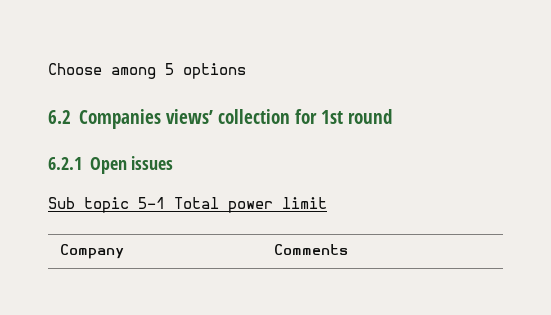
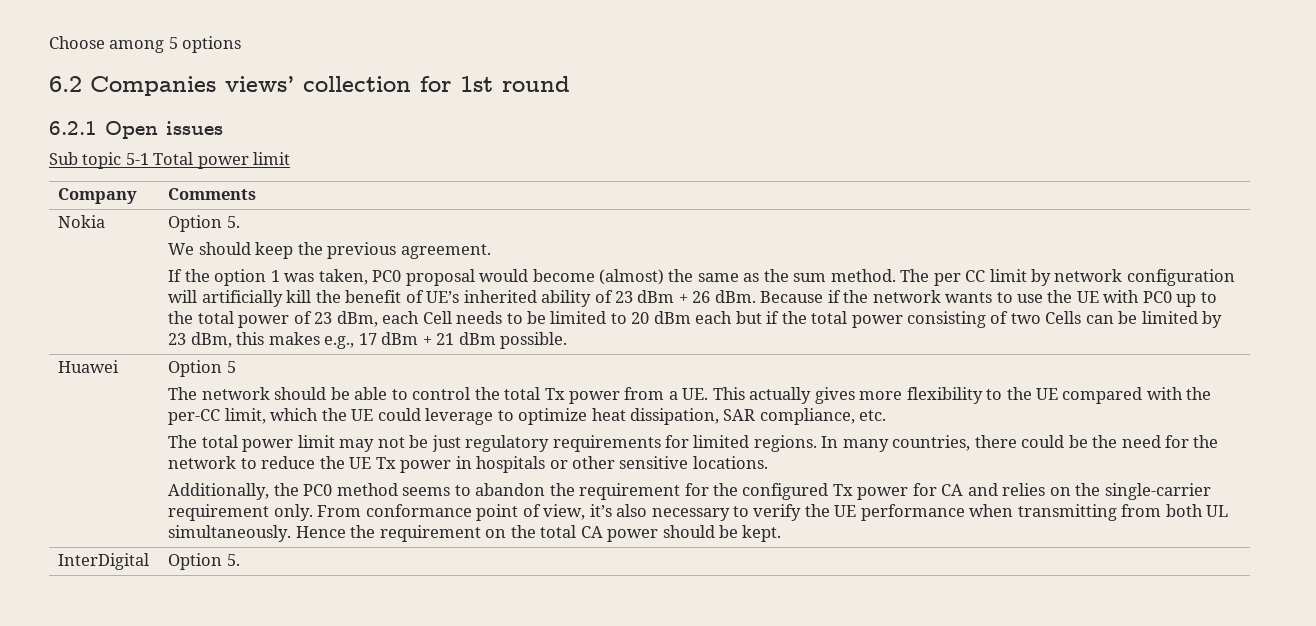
+ Nokia | Option 5.
+ We should keep the previous agreement.
+ If the option 1 was taken, PC0 proposal would become (almost) the same as the sum method. The per CC limit by network configuration will artificially kill the benefit of UE’s inherited ability of 23 dBm + 26 dBm. Because if the network wants to use the UE with PC0 up to the total power of 23 dBm, each Cell needs to be limited to 20 dBm each but if the total power consisting of two Cells can be limited by 23 dBm, this makes e.g., 17 dBm + 21 dBm possible.
+ Huawei | Option 5
+ The network should be able to control the total Tx power from a UE. This actually gives more flexibility to the UE compared with the per-CC limit, which the UE could leverage to optimize heat dissipation, SAR compliance, etc.
+ The total power limit may not be just regulatory requirements for limited regions. In many countries, there could be the need for the network to reduce the UE Tx power in hospitals or other sensitive locations.
+ Additionally, the PC0 method seems to abandon the requirement for the configured Tx power for CA and relies on the single-carrier requirement only. From conformance point of view, it’s also necessary to verify the UE performance when transmitting from both UL simultaneously. Hence the requirement on the total CA power should be kept.
+ InterDigital | Option 5.

